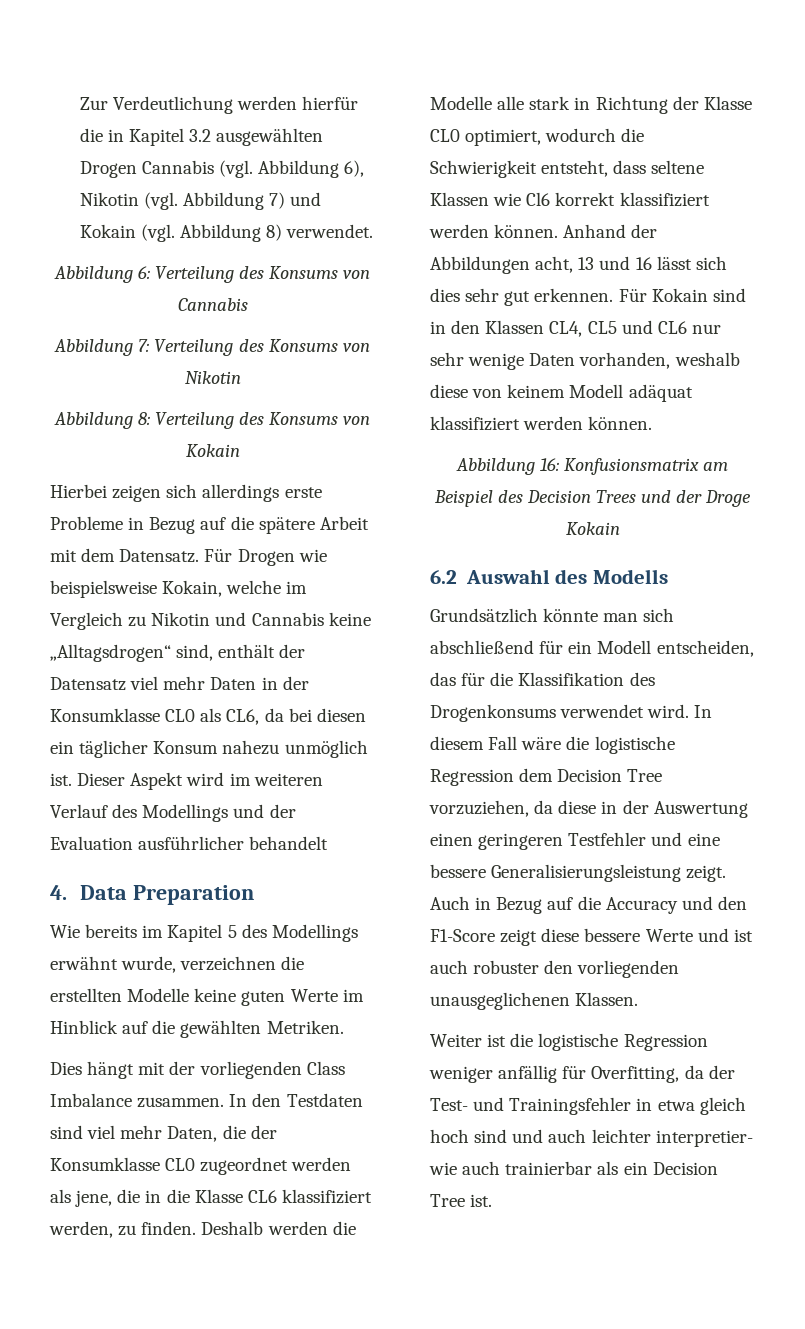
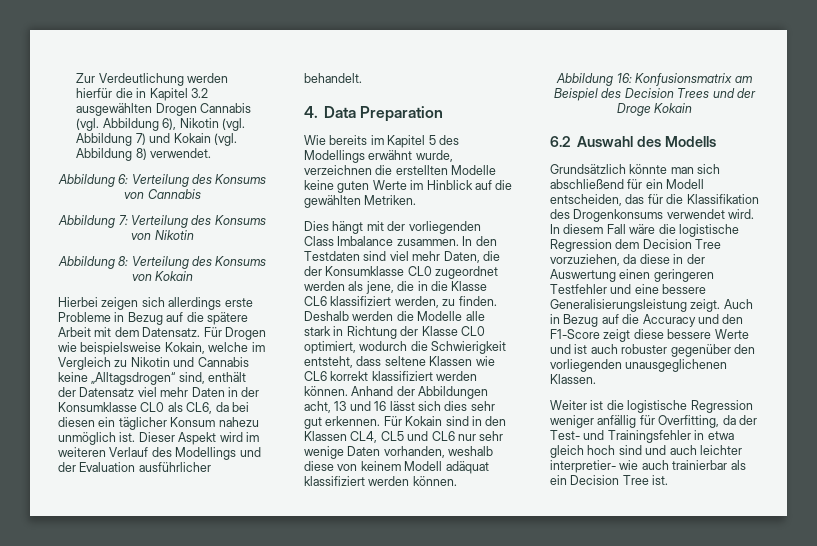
- Dieser Aspekt wird im weiteren Verlauf des Modellings und der Evaluation ausführlicher behandelt
+ Dieser Aspekt wird im weiteren Verlauf des Modellings und der Evaluation ausführlicher behandelt.
- Deshalb werden die Modelle alle stark in Richtung der Klasse CL0 optimiert, wodurch die Schwierigkeit entsteht, dass seltene Klassen wie Cl6 korrekt klassifiziert werden können.
+ Deshalb werden die Modelle alle stark in Richtung der Klasse CL0 optimiert, wodurch die Schwierigkeit entsteht, dass seltene Klassen wie CL6 korrekt klassifiziert werden können.
- Auch in Bezug auf die Accuracy und den F1-Score zeigt diese bessere Werte und ist auch robuster den vorliegenden unausgeglichenen Klassen.
+ Auch in Bezug auf die Accuracy und den F1-Score zeigt diese bessere Werte und ist auch robuster gegenüber den vorliegenden unausgeglichenen Klassen.

